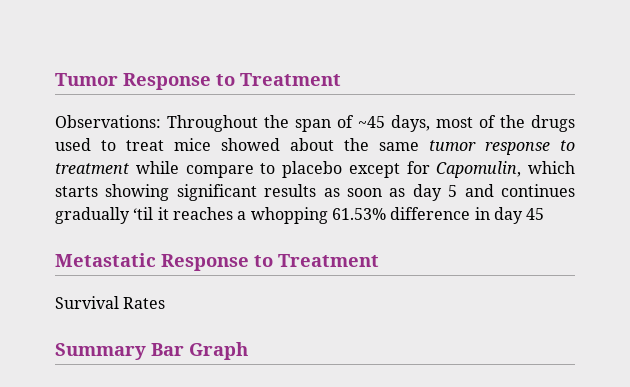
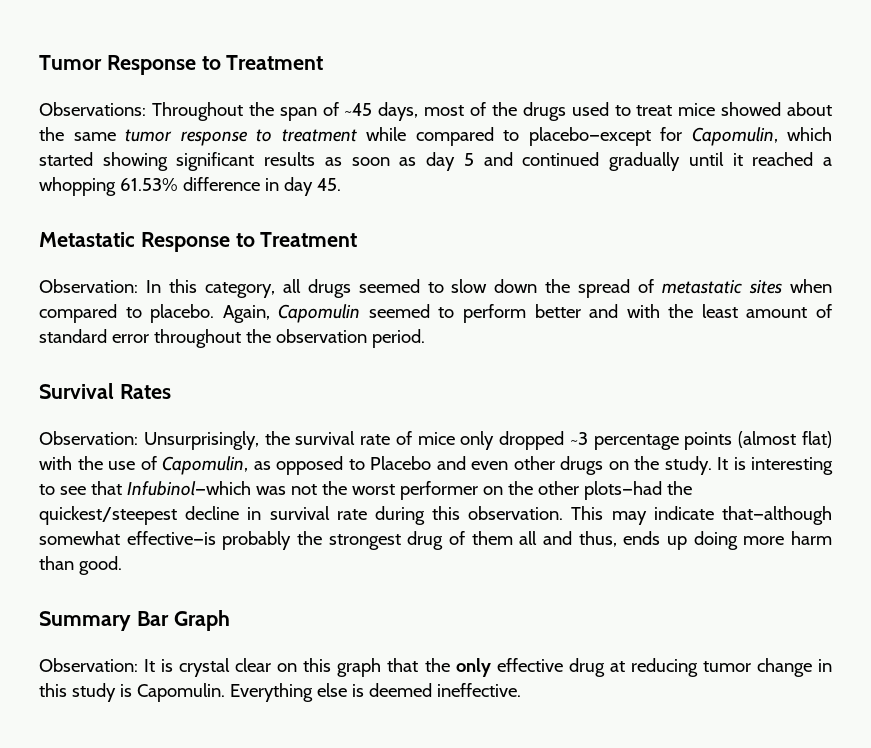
- Observations: Throughout the span of ~45 days, most of the drugs used to treat mice showed about the same tumor response to treatment while compare to placebo except for Capomulin, which starts showing significant results as soon as day 5 and continues gradually ‘til it reaches a whopping 61.53% difference in day 45
+ Observations: Throughout the span of ~45 days, most of the drugs used to treat mice showed about the same tumor response to treatment while compared to placebo—except for Capomulin, which started showing significant results as soon as day 5 and continued gradually until it reached a whopping 61.53% difference in day 45.
+ Observation: In this category, all drugs seemed to slow down the spread of metastatic sites when compared to placebo. Again, Capomulin seemed to perform better and with the least amount of standard error throughout the observation period.
  Survival Rates
+ Observation: Unsurprisingly, the survival rate of mice only dropped ~3 percentage points (almost flat) with the use of Capomulin, as opposed to Placebo and even other drugs on the study. It is interesting to see that Infubinol—which was not the worst performer on the other plots—had the quickest/steepest decline in survival rate during this observation. This may indicate that—although somewhat effective—is probably the strongest drug of them all and thus, ends up doing more harm than good.
  Summary Bar Graph
+ Observation: It is crystal clear on this graph that the only effective drug at reducing tumor change in this study is Capomulin. Everything else is deemed ineffective.

